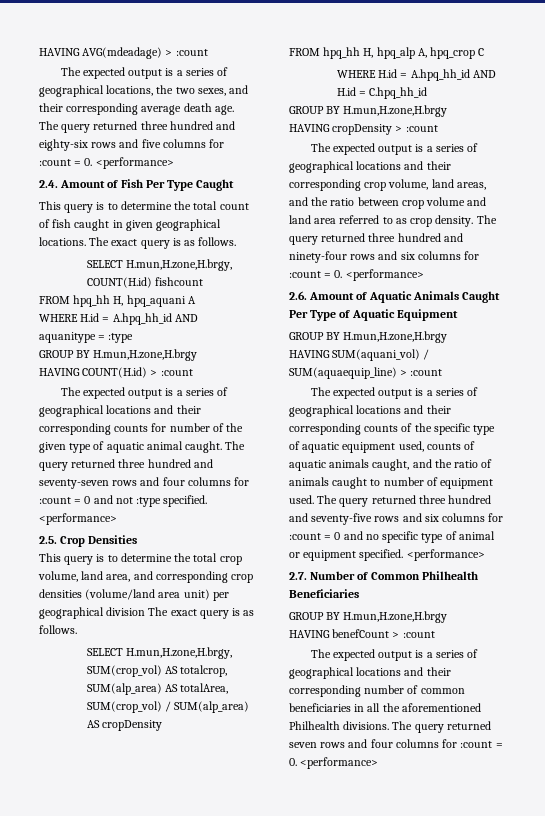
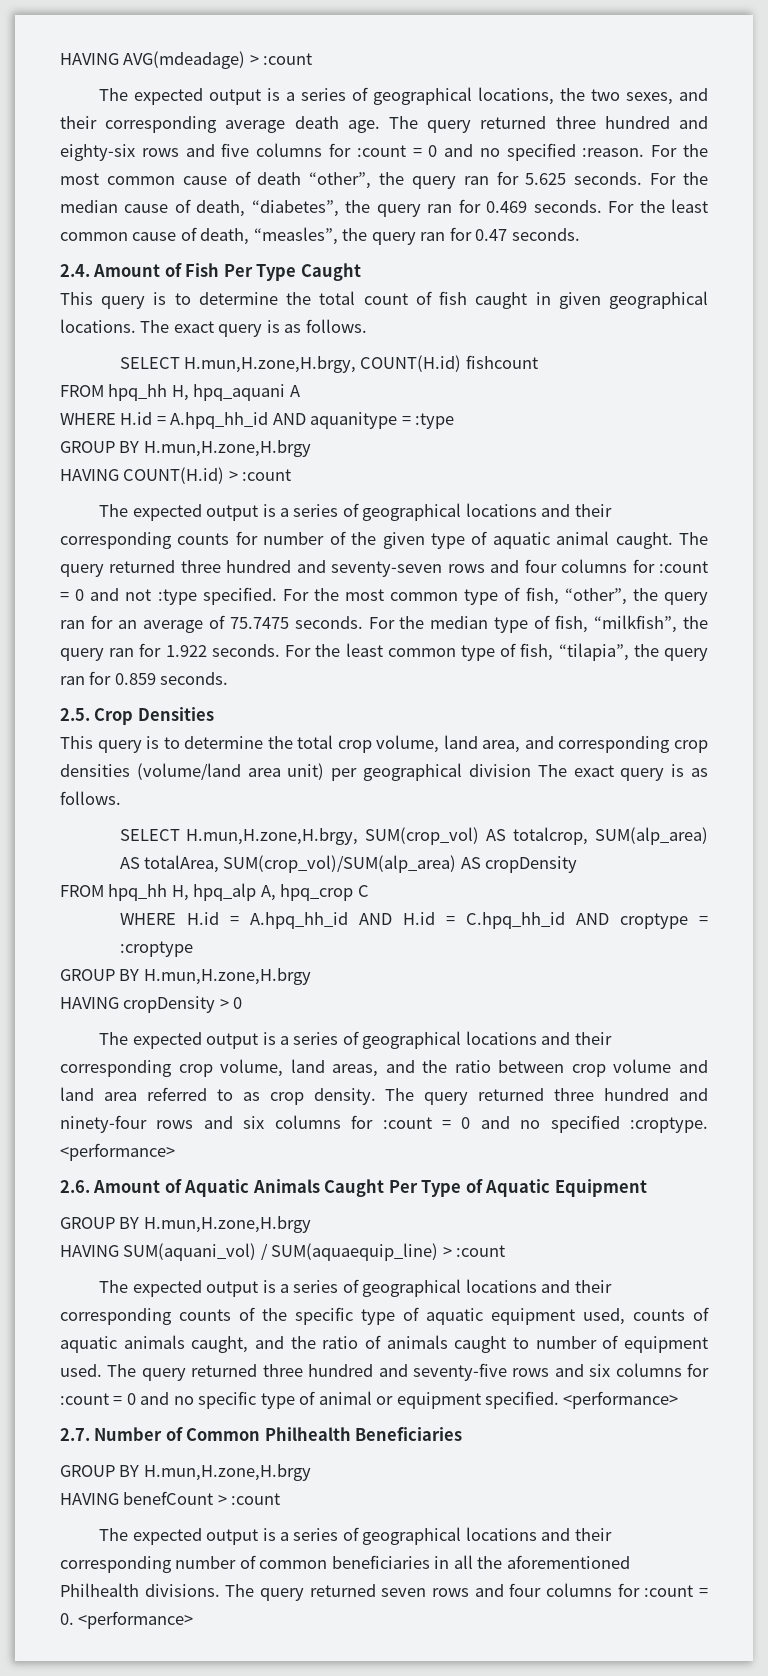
- The query returned three hundred and eighty-six rows and five columns for :count = 0. <performance>
+ The query returned three hundred and eighty-six rows and five columns for :count = 0 and no specified :reason. For the most common cause of death “other”, the query ran for 5.625 seconds. For the median cause of death, “diabetes”, the query ran for 0.469 seconds. For the least common cause of death, “measles”, the query ran for 0.47 seconds.
- The query returned three hundred and seventy-seven rows and four columns for :count = 0 and not :type specified. <performance>
+ The query returned three hundred and seventy-seven rows and four columns for :count = 0 and not :type specified. For the most common type of fish, “other”, the query ran for an average of 75.7475 seconds. For the median type of fish, “milkfish”, the query ran for 1.922 seconds. For the least common type of fish, “tilapia”, the query ran for 0.859 seconds.
- SELECT H.mun,H.zone,H.brgy, SUM(crop_vol) AS totalcrop, SUM(alp_area) AS totalArea, SUM(crop_vol) / SUM(alp_area) AS cropDensity
+ SELECT H.mun,H.zone,H.brgy, SUM(crop_vol) AS totalcrop, SUM(alp_area) AS totalArea, SUM(crop_vol)/SUM(alp_area) AS cropDensity
- WHERE H.id = A.hpq_hh_id AND H.id = C.hpq_hh_id
+ WHERE H.id = A.hpq_hh_id AND H.id = C.hpq_hh_id AND croptype = :croptype
- HAVING cropDensity > :count
+ HAVING cropDensity > 0
- The query returned three hundred and ninety-four rows and six columns for :count = 0. <performance>
+ The query returned three hundred and ninety-four rows and six columns for :count = 0 and no specified :croptype. <performance>

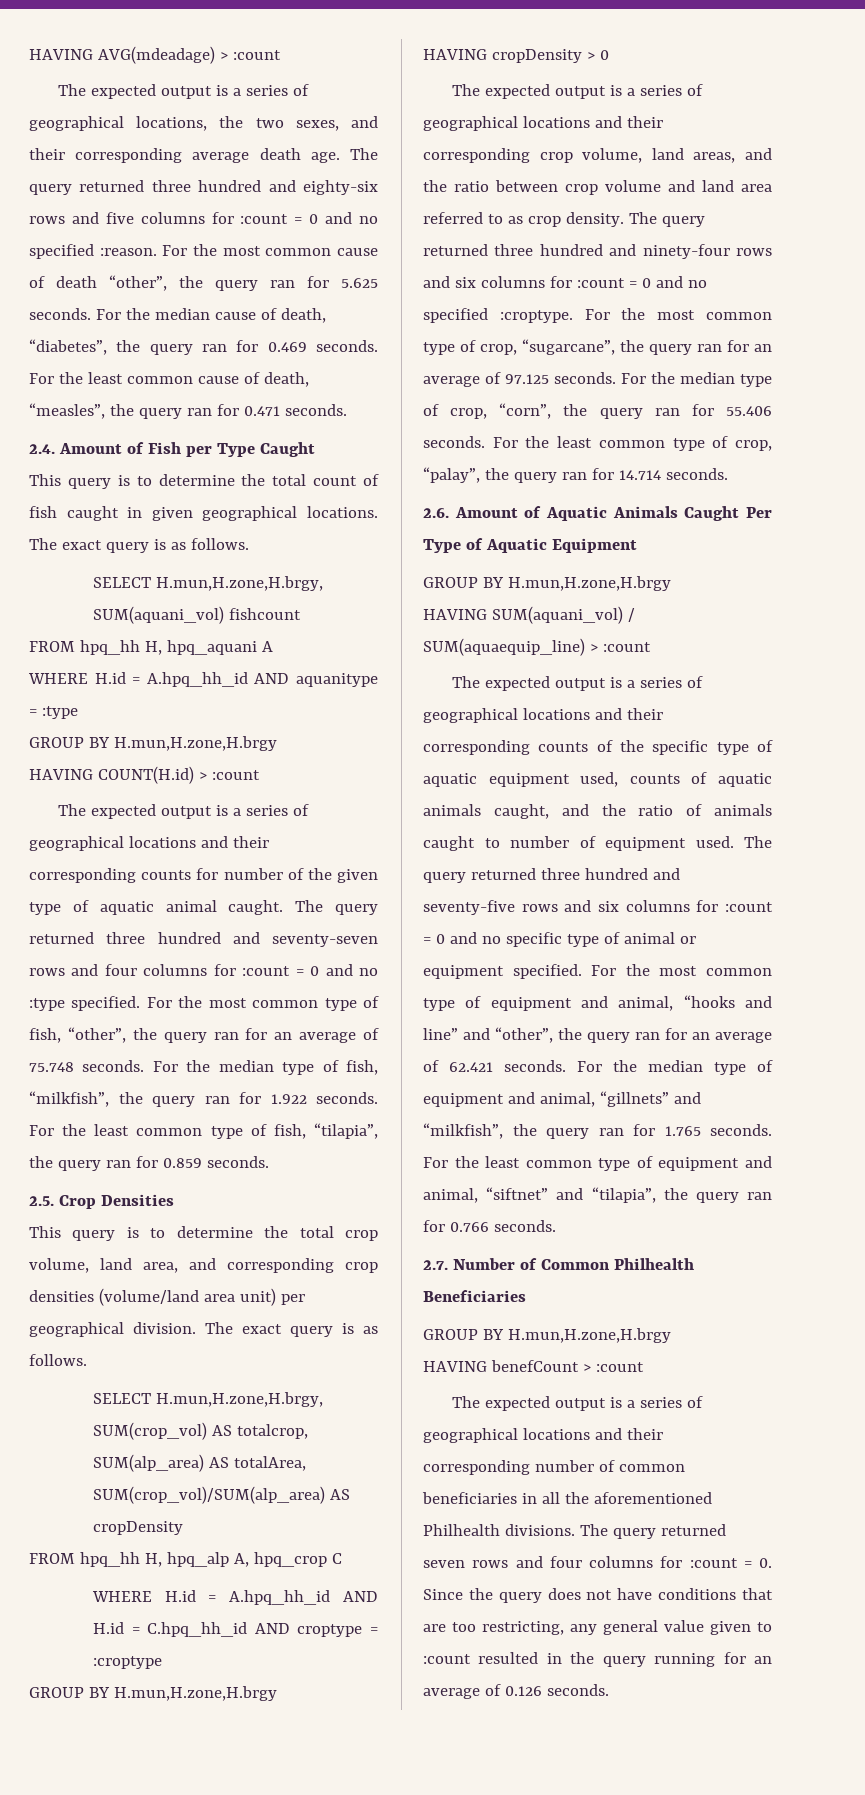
- For the least common cause of death, “measles”, the query ran for 0.47 seconds.
+ For the least common cause of death, “measles”, the query ran for 0.471 seconds.
- 2.4. Amount of Fish Per Type Caught
+ 2.4. Amount of Fish per Type Caught
- SELECT H.mun,H.zone,H.brgy, COUNT(H.id) fishcount
+ SELECT H.mun,H.zone,H.brgy, SUM(aquani_vol) fishcount
- The query returned three hundred and seventy-seven rows and four columns for :count = 0 and not :type specified.
+ The query returned three hundred and seventy-seven rows and four columns for :count = 0 and no :type specified.
- For the most common type of fish, “other”, the query ran for an average of 75.7475 seconds.
+ For the most common type of fish, “other”, the query ran for an average of 75.748 seconds.
- This query is to determine the total crop volume, land area, and corresponding crop densities (volume/land area unit) per geographical division The exact query is as follows.
+ This query is to determine the total crop volume, land area, and corresponding crop densities (volume/land area unit) per geographical division. The exact query is as follows.
- The query returned three hundred and ninety-four rows and six columns for :count = 0 and no specified :croptype. <performance>
+ The query returned three hundred and ninety-four rows and six columns for :count = 0 and no specified :croptype. For the most common type of crop, “sugarcane”, the query ran for an average of 97.125 seconds. For the median type of crop, “corn”, the query ran for 55.406 seconds. For the least common type of crop, “palay”, the query ran for 14.714 seconds.
- The query returned three hundred and seventy-five rows and six columns for :count = 0 and no specific type of animal or equipment specified. <performance>
+ The query returned three hundred and seventy-five rows and six columns for :count = 0 and no specific type of animal or equipment specified. For the most common type of equipment and animal, “hooks and line” and “other”, the query ran for an average of 62.421 seconds. For the median type of equipment and animal, “gillnets” and “milkfish”, the query ran for 1.765 seconds. For the least common type of equipment and animal, “siftnet” and “tilapia”, the query ran for 0.766 seconds.
- The query returned seven rows and four columns for :count = 0. <performance>
+ The query returned seven rows and four columns for :count = 0. Since the query does not have conditions that are too restricting, any general value given to :count resulted in the query running for an average of 0.126 seconds.

